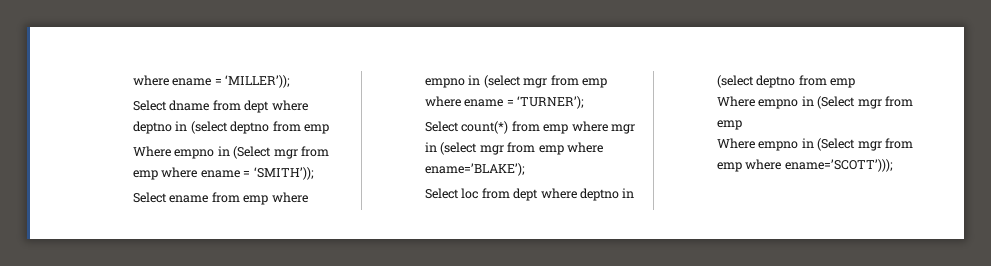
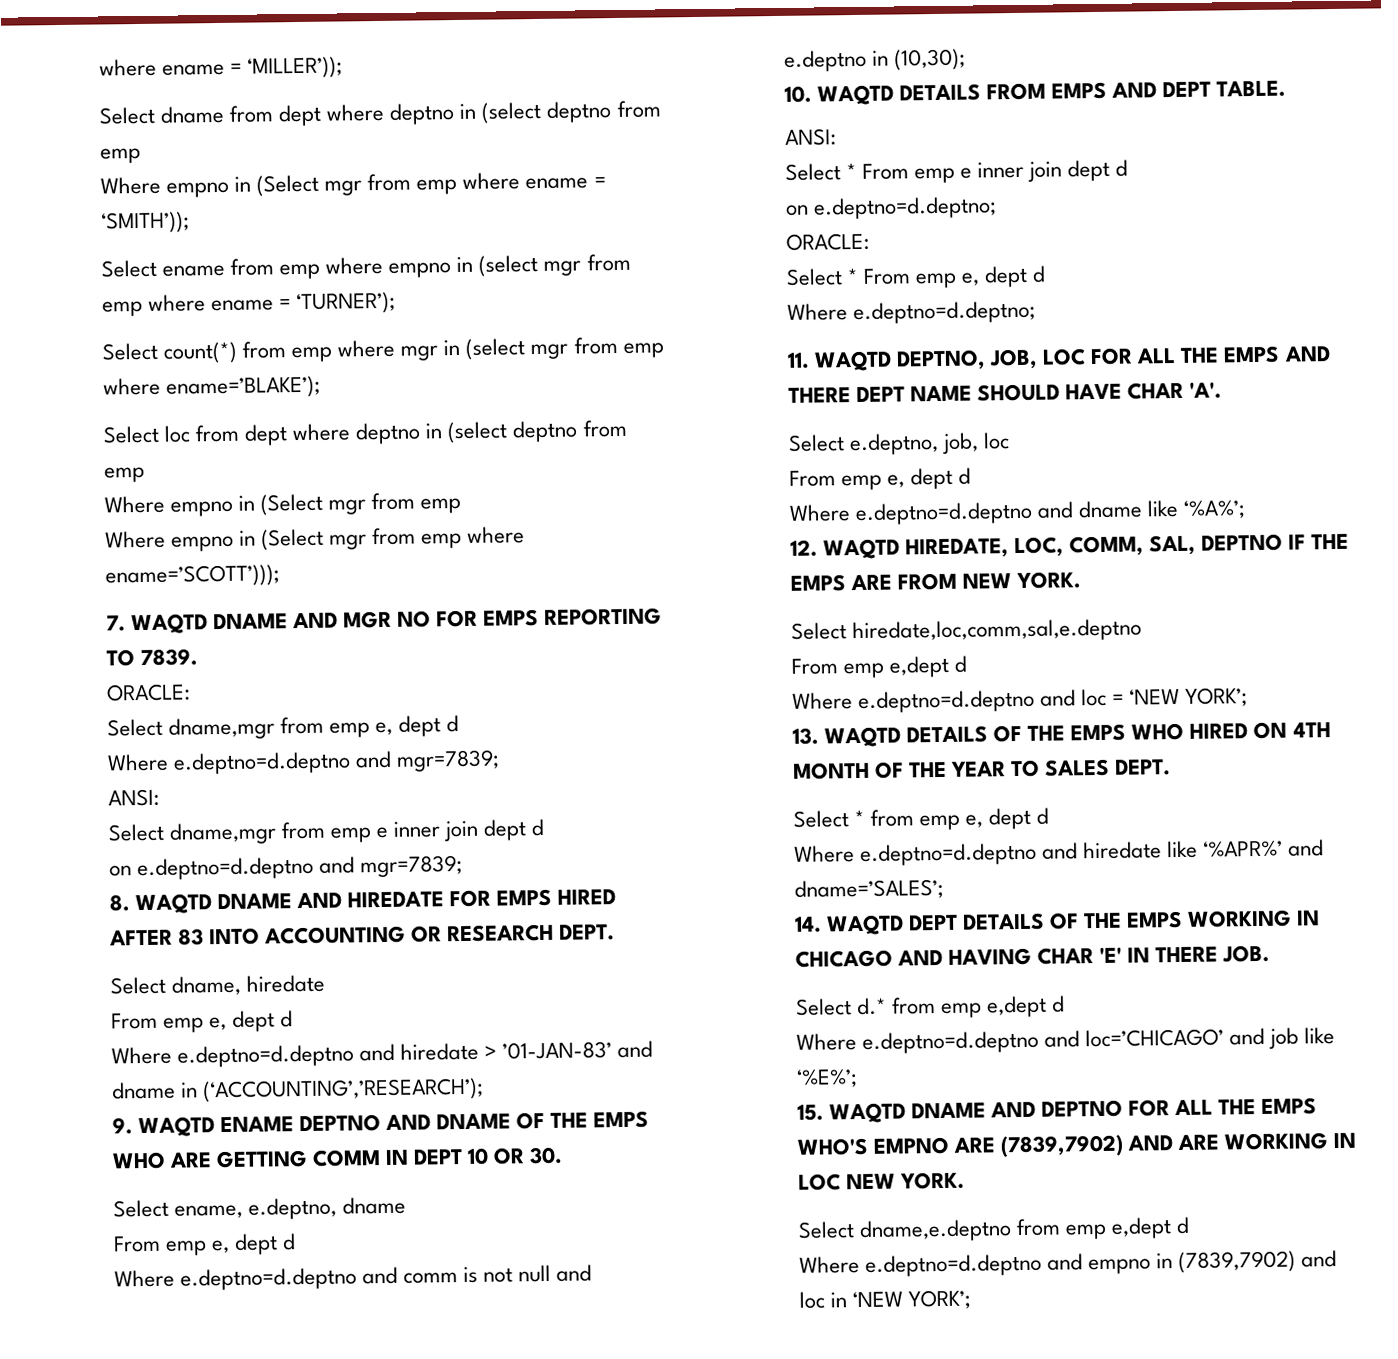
+ 7. WAQTD DNAME AND MGR NO FOR EMPS REPORTING TO 7839.
+ ORACLE:
+ Select dname,mgr from emp e, dept d
+ Where e.deptno=d.deptno and mgr=7839;
+ ANSI:
+ Select dname,mgr from emp e inner join dept d
+ on e.deptno=d.deptno and mgr=7839;
+ 8. WAQTD DNAME AND HIREDATE FOR EMPS HIRED AFTER 83 INTO ACCOUNTING OR RESEARCH DEPT.
+ Select dname, hiredate
+ From emp e, dept d
+ Where e.deptno=d.deptno and hiredate > ’01-JAN-83’ and dname in (‘ACCOUNTING’,’RESEARCH’);
+ 9. WAQTD ENAME DEPTNO AND DNAME OF THE EMPS WHO ARE GETTING COMM IN DEPT 10 OR 30.
+ Select ename, e.deptno, dname
+ From emp e, dept d
+ Where e.deptno=d.deptno and comm is not null and e.deptno in (10,30);
+ 10. WAQTD DETAILS FROM EMPS AND DEPT TABLE.
+ ANSI:
+ Select * From emp e inner join dept d
+ on e.deptno=d.deptno;
+ ORACLE:
+ Select * From emp e, dept d
+ Where e.deptno=d.deptno;
+ 11. WAQTD DEPTNO, JOB, LOC FOR ALL THE EMPS AND THERE DEPT NAME SHOULD HAVE CHAR 'A'.
+ Select e.deptno, job, loc
+ From emp e, dept d
+ Where e.deptno=d.deptno and dname like ‘%A%’;
+ 12. WAQTD HIREDATE, LOC, COMM, SAL, DEPTNO IF THE EMPS ARE FROM NEW YORK.
+ Select hiredate,loc,comm,sal,e.deptno
+ From emp e,dept d
+ Where e.deptno=d.deptno and loc = ‘NEW YORK’;
+ 13. WAQTD DETAILS OF THE EMPS WHO HIRED ON 4TH MONTH OF THE YEAR TO SALES DEPT.
+ Select * from emp e, dept d
+ Where e.deptno=d.deptno and hiredate like ‘%APR%’ and dname=’SALES’;
+ 14. WAQTD DEPT DETAILS OF THE EMPS WORKING IN CHICAGO AND HAVING CHAR 'E' IN THERE JOB.
+ Select d.* from emp e,dept d
+ Where e.deptno=d.deptno and loc=’CHICAGO’ and job like ‘%E%’;
+ 15. WAQTD DNAME AND DEPTNO FOR ALL THE EMPS WHO'S EMPNO ARE (7839,7902) AND ARE WORKING IN LOC NEW YORK.
+ Select dname,e.deptno from emp e,dept d
+ Where e.deptno=d.deptno and empno in (7839,7902) and loc in ‘NEW YORK’;

